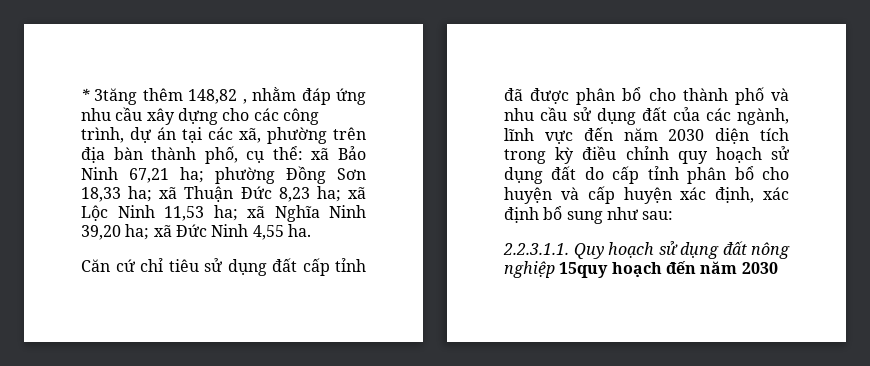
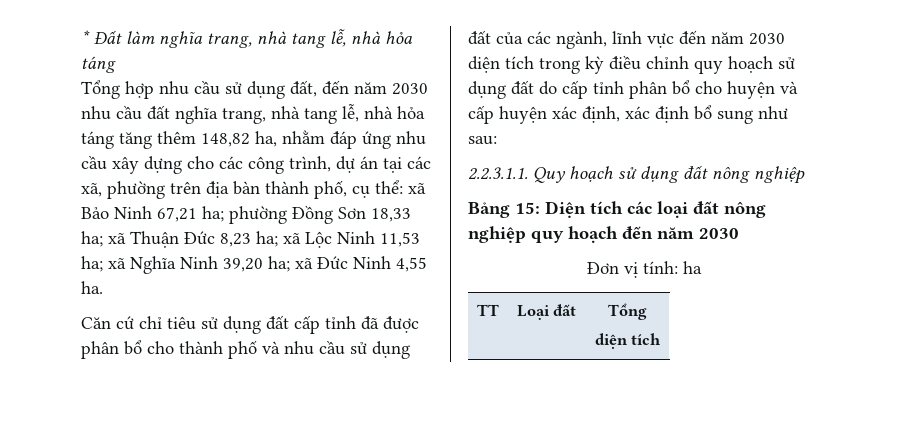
- * 3tăng thêm 148,82 , nhằm đáp ứng nhu cầu xây dựng cho các công trình, dự án tại các xã, phường trên địa bàn thành phố, cụ thể: xã Bảo Ninh 67,21 ha; phường Đồng Sơn 18,33 ha; xã Thuận Đức 8,23 ha; xã Lộc Ninh 11,53 ha; xã Nghĩa Ninh 39,20 ha; xã Đức Ninh 4,55 ha.
+ * Đất làm nghĩa trang, nhà tang lễ, nhà hỏa táng
+ Tổng hợp nhu cầu sử dụng đất, đến năm 2030 nhu cầu đất nghĩa trang, nhà tang lễ, nhà hỏa táng tăng thêm 148,82 ha, nhằm đáp ứng nhu cầu xây dựng cho các công trình, dự án tại các xã, phường trên địa bàn thành phố, cụ thể: xã Bảo Ninh 67,21 ha; phường Đồng Sơn 18,33 ha; xã Thuận Đức 8,23 ha; xã Lộc Ninh 11,53 ha; xã Nghĩa Ninh 39,20 ha; xã Đức Ninh 4,55 ha.
- 2.2.3.1.1. Quy hoạch sử dụng đất nông nghiệp 15quy hoạch đến năm 2030
+ 2.2.3.1.1. Quy hoạch sử dụng đất nông nghiệp
+ Bảng 15: Diện tích các loại đất nông nghiệp quy hoạch đến năm 2030
+ Đơn vị tính: ha
+ TT | Loại đất | Tổng
+ diện tích

